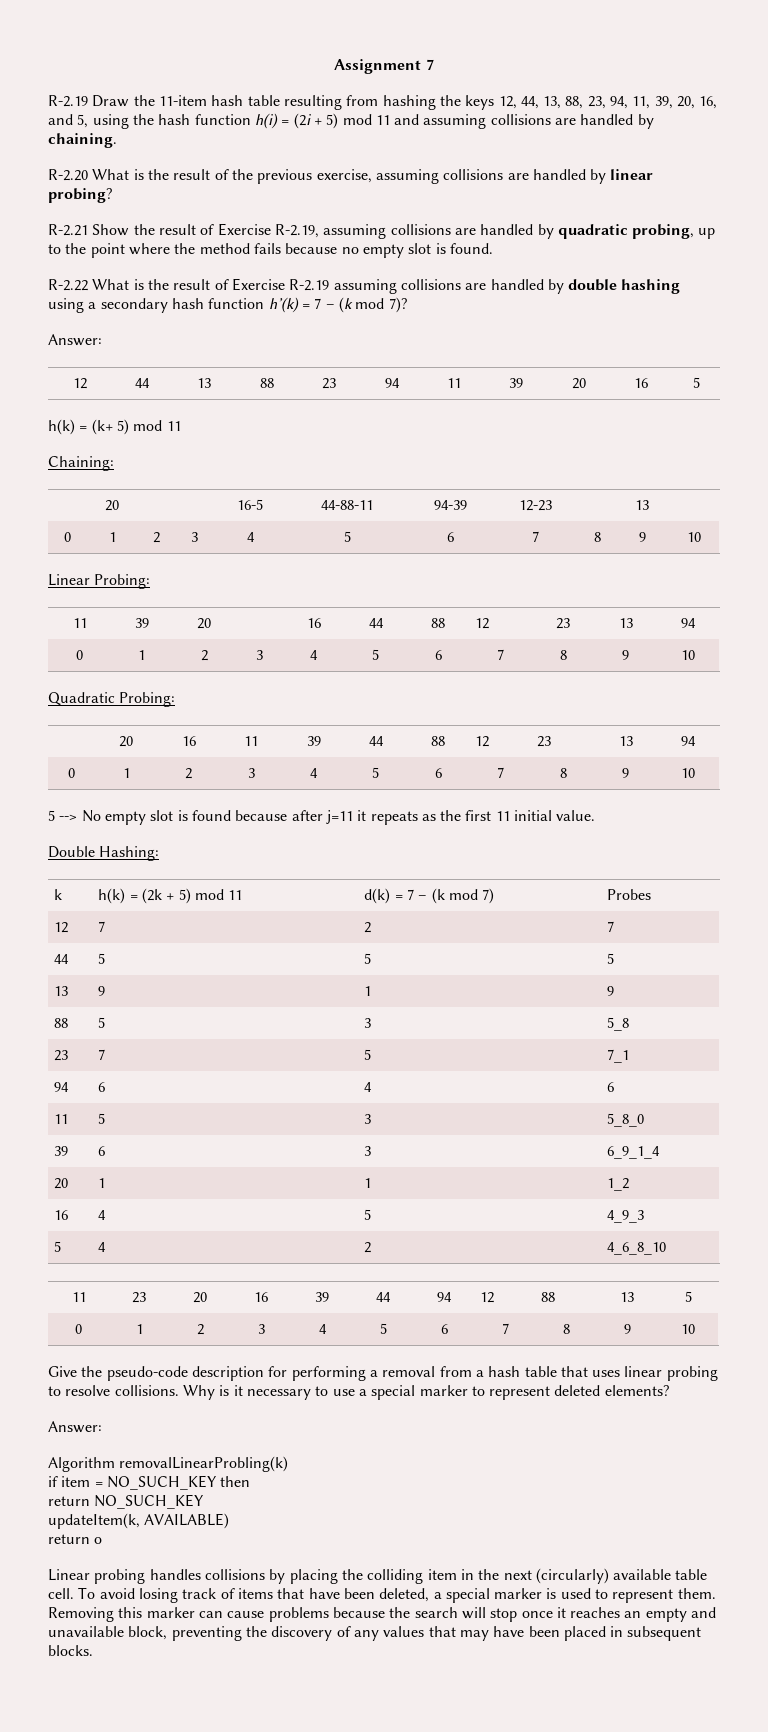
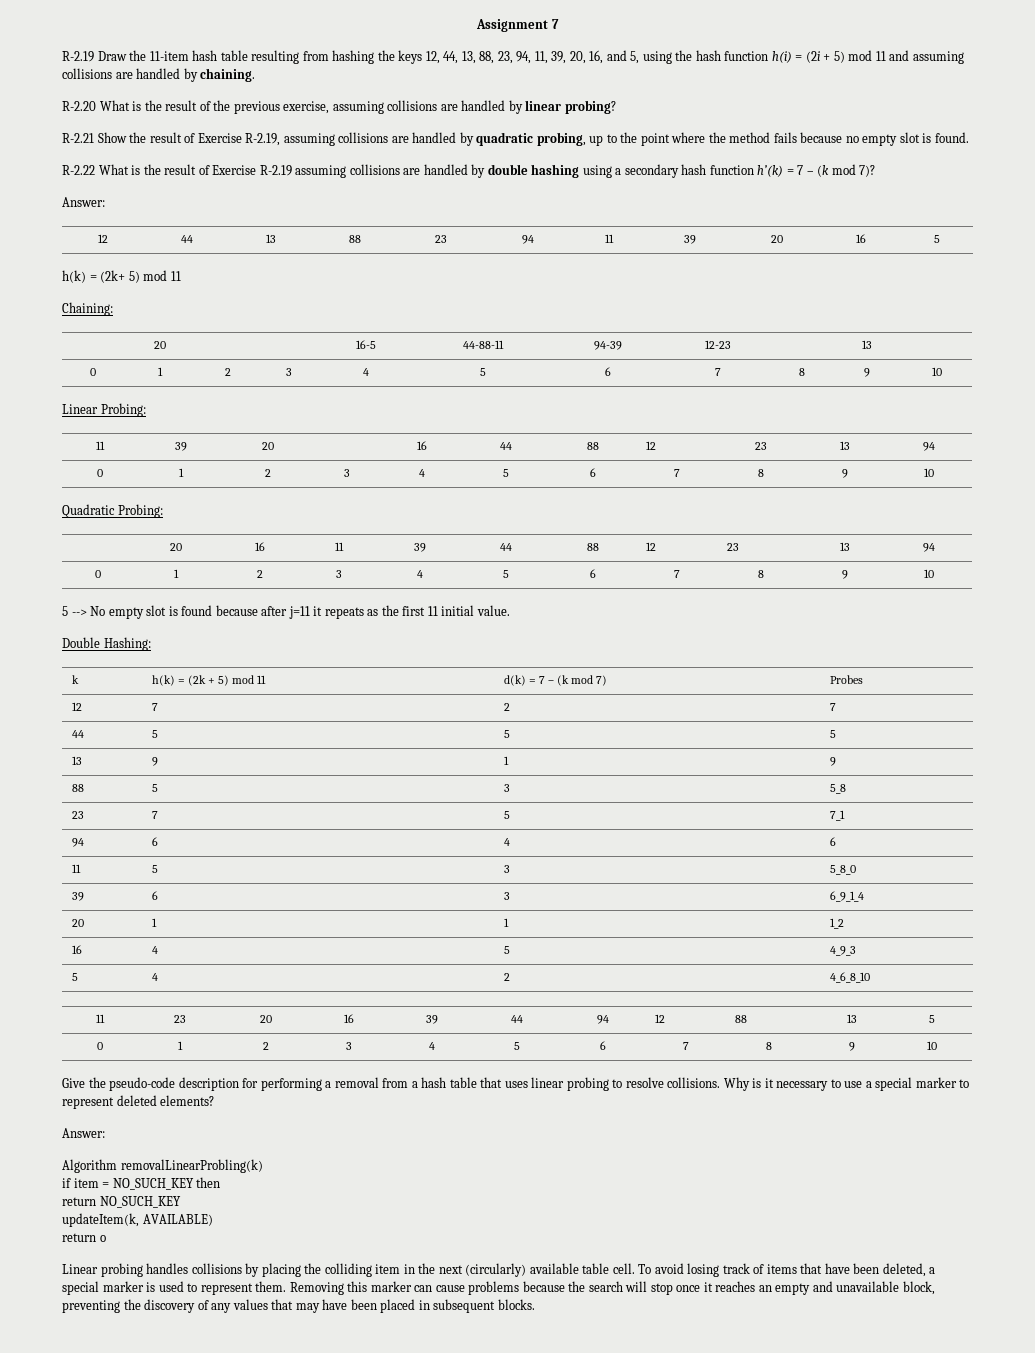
- h(k) = (k+ 5) mod 11
+ h(k) = (2k+ 5) mod 11

